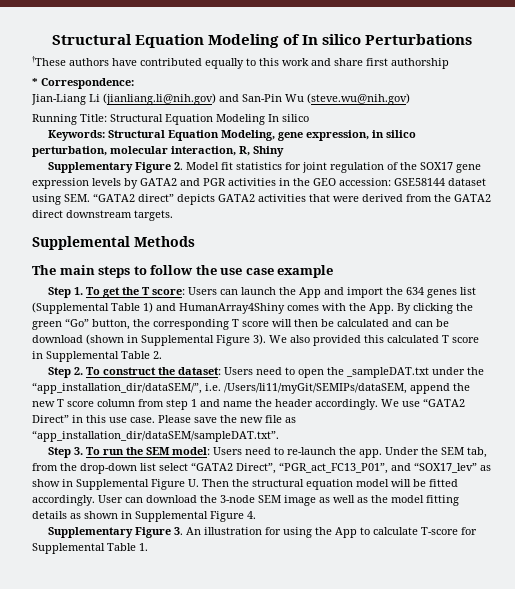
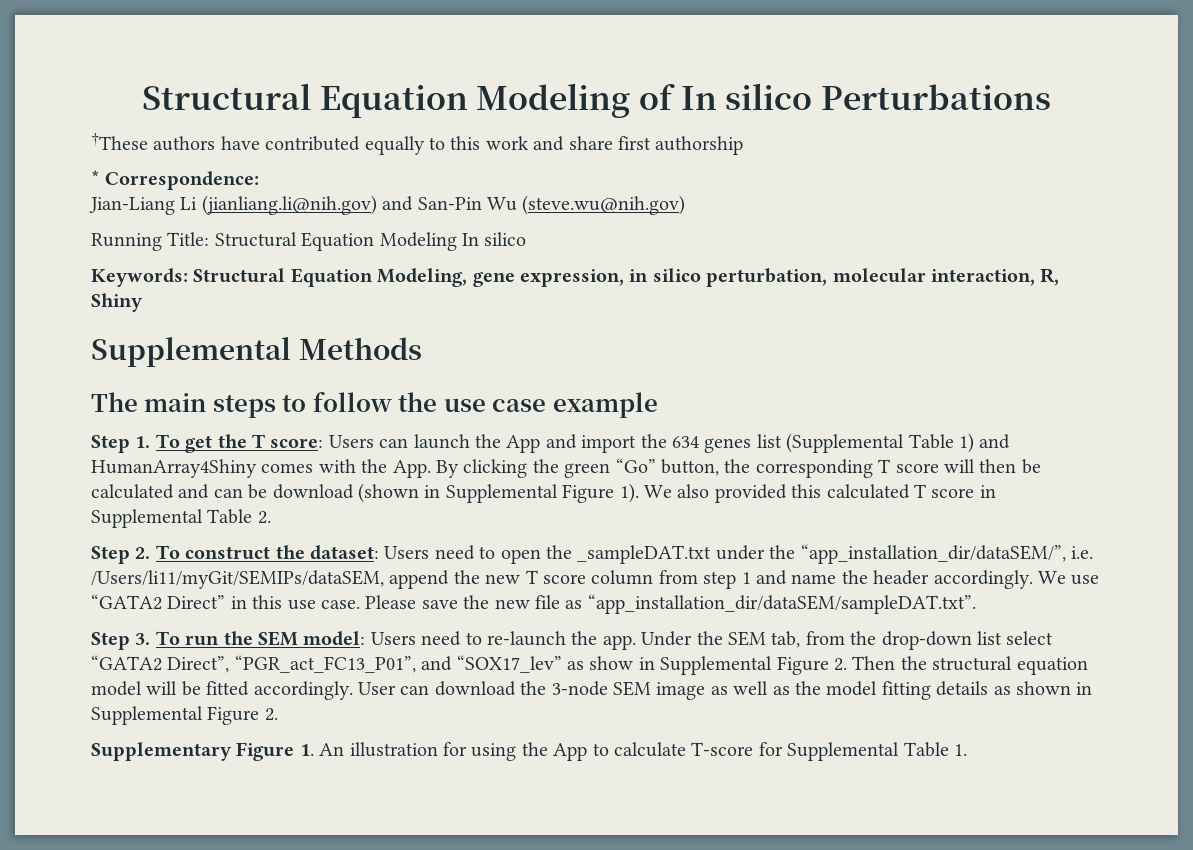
- Supplementary Figure 2. Model fit statistics for joint regulation of the SOX17 gene expression levels by GATA2 and PGR activities in the GEO accession: GSE58144 dataset using SEM. “GATA2 direct” depicts GATA2 activities that were derived from the GATA2 direct downstream targets.
- Step 1. To get the T score: Users can launch the App and import the 634 genes list (Supplemental Table 1) and HumanArray4Shiny comes with the App. By clicking the green “Go” button, the corresponding T score will then be calculated and can be download (shown in Supplemental Figure 3).
+ Step 1. To get the T score: Users can launch the App and import the 634 genes list (Supplemental Table 1) and HumanArray4Shiny comes with the App. By clicking the green “Go” button, the corresponding T score will then be calculated and can be download (shown in Supplemental Figure 1).
- Under the SEM tab, from the drop-down list select “GATA2 Direct”, “PGR_act_FC13_P01”, and “SOX17_lev” as show in Supplemental Figure U. Then the structural equation model will be fitted accordingly.
+ Under the SEM tab, from the drop-down list select “GATA2 Direct”, “PGR_act_FC13_P01”, and “SOX17_lev” as show in Supplemental Figure 2. Then the structural equation model will be fitted accordingly.
- User can download the 3-node SEM image as well as the model fitting details as shown in Supplemental Figure 4.
- Supplementary Figure 3. An illustration for using the App to calculate T-score for Supplemental Table 1.
+ User can download the 3-node SEM image as well as the model fitting details as shown in Supplemental Figure 2.
+ Supplementary Figure 1. An illustration for using the App to calculate T-score for Supplemental Table 1.

